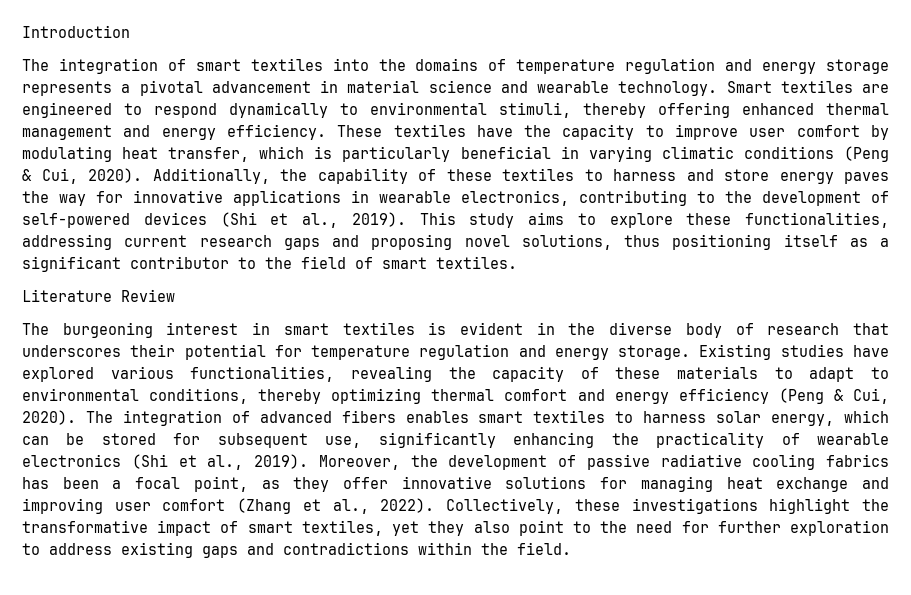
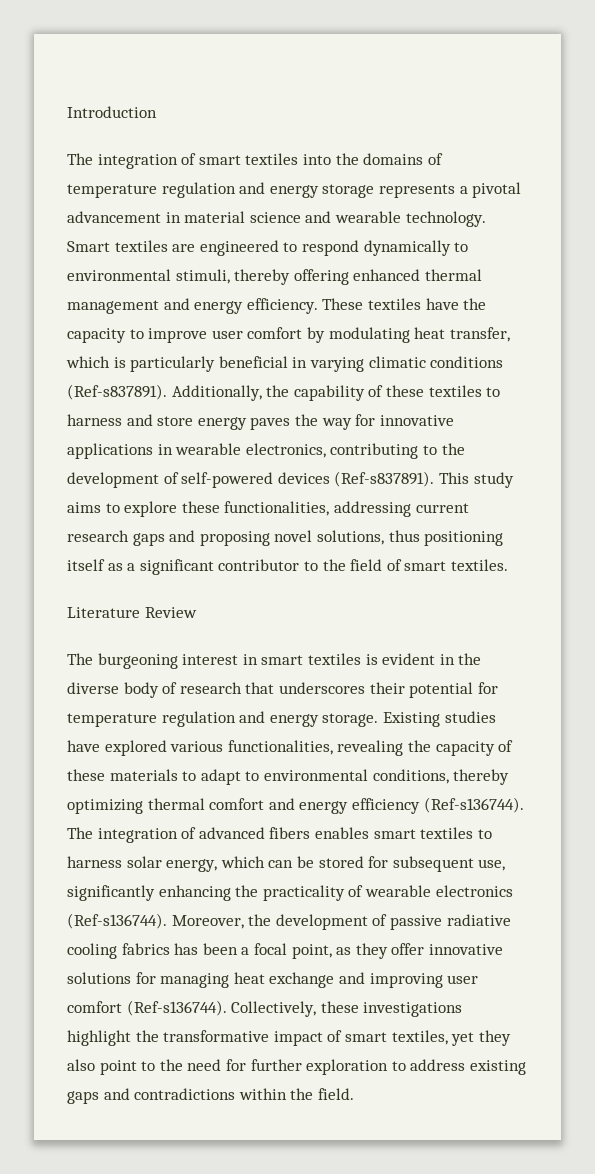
- These textiles have the capacity to improve user comfort by modulating heat transfer, which is particularly beneficial in varying climatic conditions (Peng & Cui, 2020).
+ These textiles have the capacity to improve user comfort by modulating heat transfer, which is particularly beneficial in varying climatic conditions (Ref-s837891).
- Additionally, the capability of these textiles to harness and store energy paves the way for innovative applications in wearable electronics, contributing to the development of self-powered devices (Shi et al., 2019).
+ Additionally, the capability of these textiles to harness and store energy paves the way for innovative applications in wearable electronics, contributing to the development of self-powered devices (Ref-s837891).
- Existing studies have explored various functionalities, revealing the capacity of these materials to adapt to environmental conditions, thereby optimizing thermal comfort and energy efficiency (Peng & Cui, 2020).
+ Existing studies have explored various functionalities, revealing the capacity of these materials to adapt to environmental conditions, thereby optimizing thermal comfort and energy efficiency (Ref-s136744).
- The integration of advanced fibers enables smart textiles to harness solar energy, which can be stored for subsequent use, significantly enhancing the practicality of wearable electronics (Shi et al., 2019).
+ The integration of advanced fibers enables smart textiles to harness solar energy, which can be stored for subsequent use, significantly enhancing the practicality of wearable electronics (Ref-s136744).
- Moreover, the development of passive radiative cooling fabrics has been a focal point, as they offer innovative solutions for managing heat exchange and improving user comfort (Zhang et al., 2022).
+ Moreover, the development of passive radiative cooling fabrics has been a focal point, as they offer innovative solutions for managing heat exchange and improving user comfort (Ref-s136744).

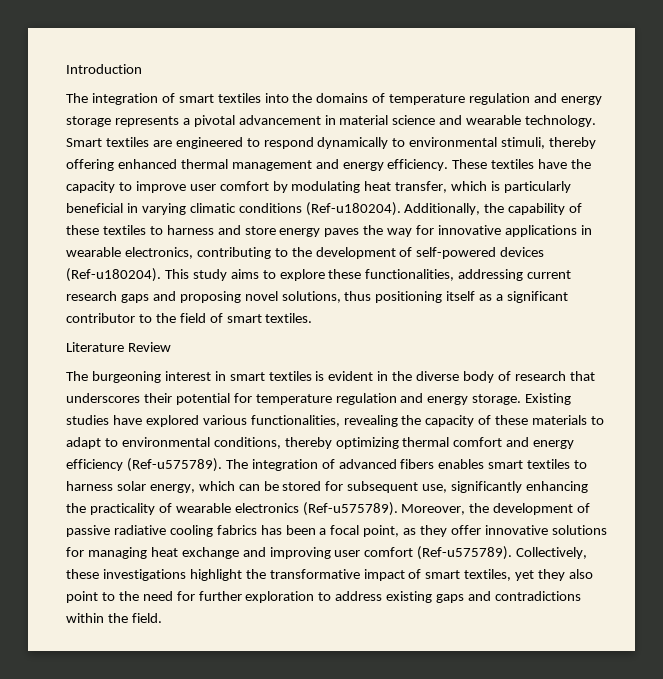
- These textiles have the capacity to improve user comfort by modulating heat transfer, which is particularly beneficial in varying climatic conditions (Ref-s837891).
+ These textiles have the capacity to improve user comfort by modulating heat transfer, which is particularly beneficial in varying climatic conditions (Ref-u180204).
- Additionally, the capability of these textiles to harness and store energy paves the way for innovative applications in wearable electronics, contributing to the development of self-powered devices (Ref-s837891).
+ Additionally, the capability of these textiles to harness and store energy paves the way for innovative applications in wearable electronics, contributing to the development of self-powered devices (Ref-u180204).
- Existing studies have explored various functionalities, revealing the capacity of these materials to adapt to environmental conditions, thereby optimizing thermal comfort and energy efficiency (Ref-s136744).
+ Existing studies have explored various functionalities, revealing the capacity of these materials to adapt to environmental conditions, thereby optimizing thermal comfort and energy efficiency (Ref-u575789).
- The integration of advanced fibers enables smart textiles to harness solar energy, which can be stored for subsequent use, significantly enhancing the practicality of wearable electronics (Ref-s136744).
+ The integration of advanced fibers enables smart textiles to harness solar energy, which can be stored for subsequent use, significantly enhancing the practicality of wearable electronics (Ref-u575789).
- Moreover, the development of passive radiative cooling fabrics has been a focal point, as they offer innovative solutions for managing heat exchange and improving user comfort (Ref-s136744).
+ Moreover, the development of passive radiative cooling fabrics has been a focal point, as they offer innovative solutions for managing heat exchange and improving user comfort (Ref-u575789).

